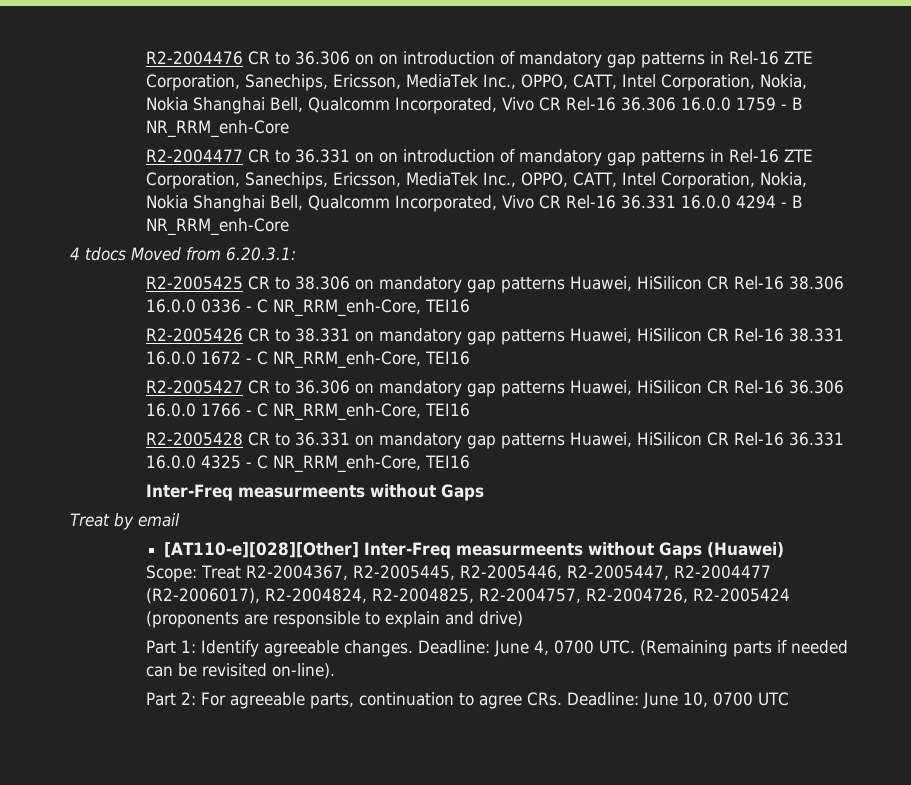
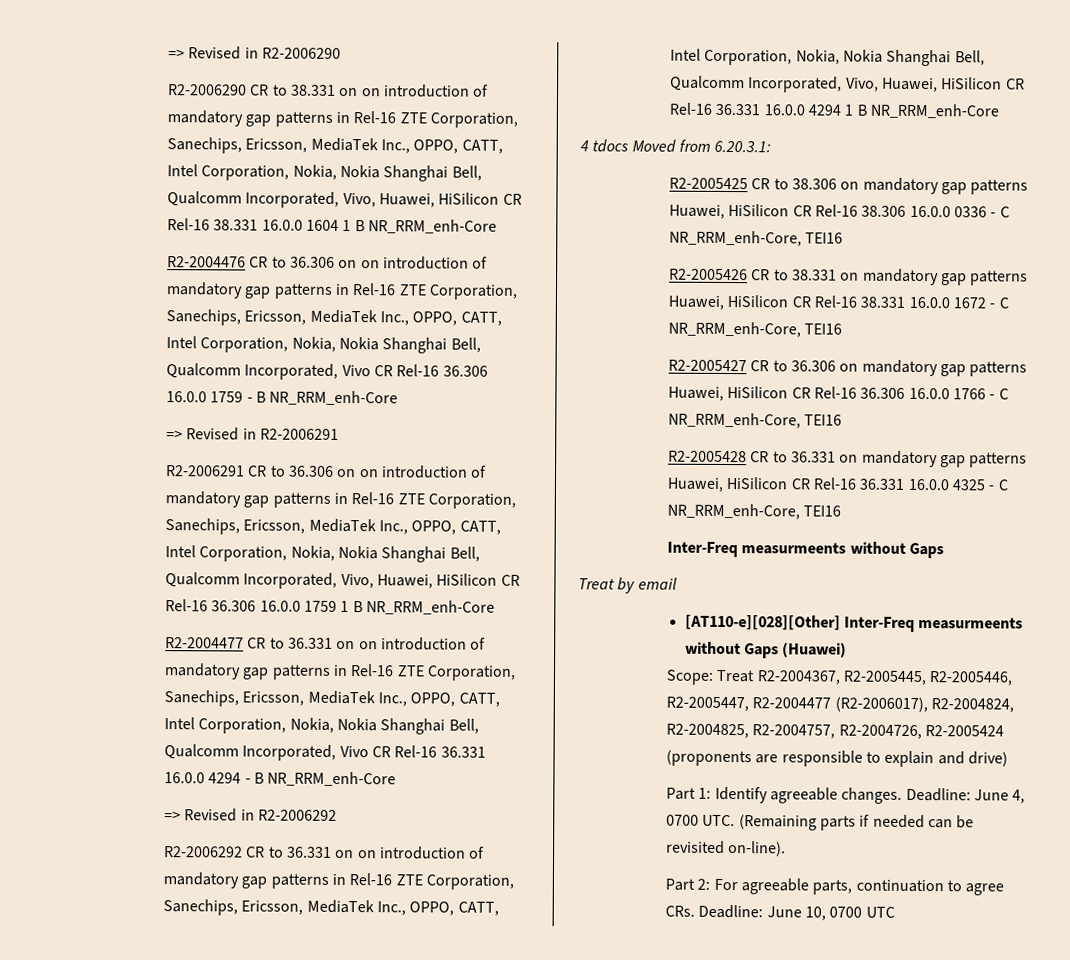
+ => Revised in R2-2006290
+ R2-2006290 CR to 38.331 on on introduction of mandatory gap patterns in Rel-16 ZTE Corporation, Sanechips, Ericsson, MediaTek Inc., OPPO, CATT, Intel Corporation, Nokia, Nokia Shanghai Bell, Qualcomm Incorporated, Vivo, Huawei, HiSilicon CR Rel-16 38.331 16.0.0 1604 1 B NR_RRM_enh-Core
+ => Revised in R2-2006291
+ R2-2006291 CR to 36.306 on on introduction of mandatory gap patterns in Rel-16 ZTE Corporation, Sanechips, Ericsson, MediaTek Inc., OPPO, CATT, Intel Corporation, Nokia, Nokia Shanghai Bell, Qualcomm Incorporated, Vivo, Huawei, HiSilicon CR Rel-16 36.306 16.0.0 1759 1 B NR_RRM_enh-Core
+ => Revised in R2-2006292
+ R2-2006292 CR to 36.331 on on introduction of mandatory gap patterns in Rel-16 ZTE Corporation, Sanechips, Ericsson, MediaTek Inc., OPPO, CATT, Intel Corporation, Nokia, Nokia Shanghai Bell, Qualcomm Incorporated, Vivo, Huawei, HiSilicon CR Rel-16 36.331 16.0.0 4294 1 B NR_RRM_enh-Core

